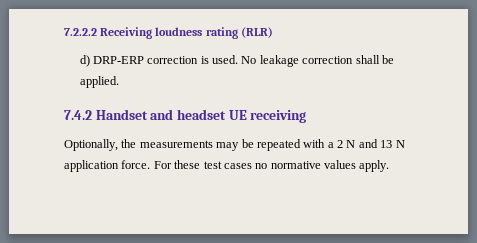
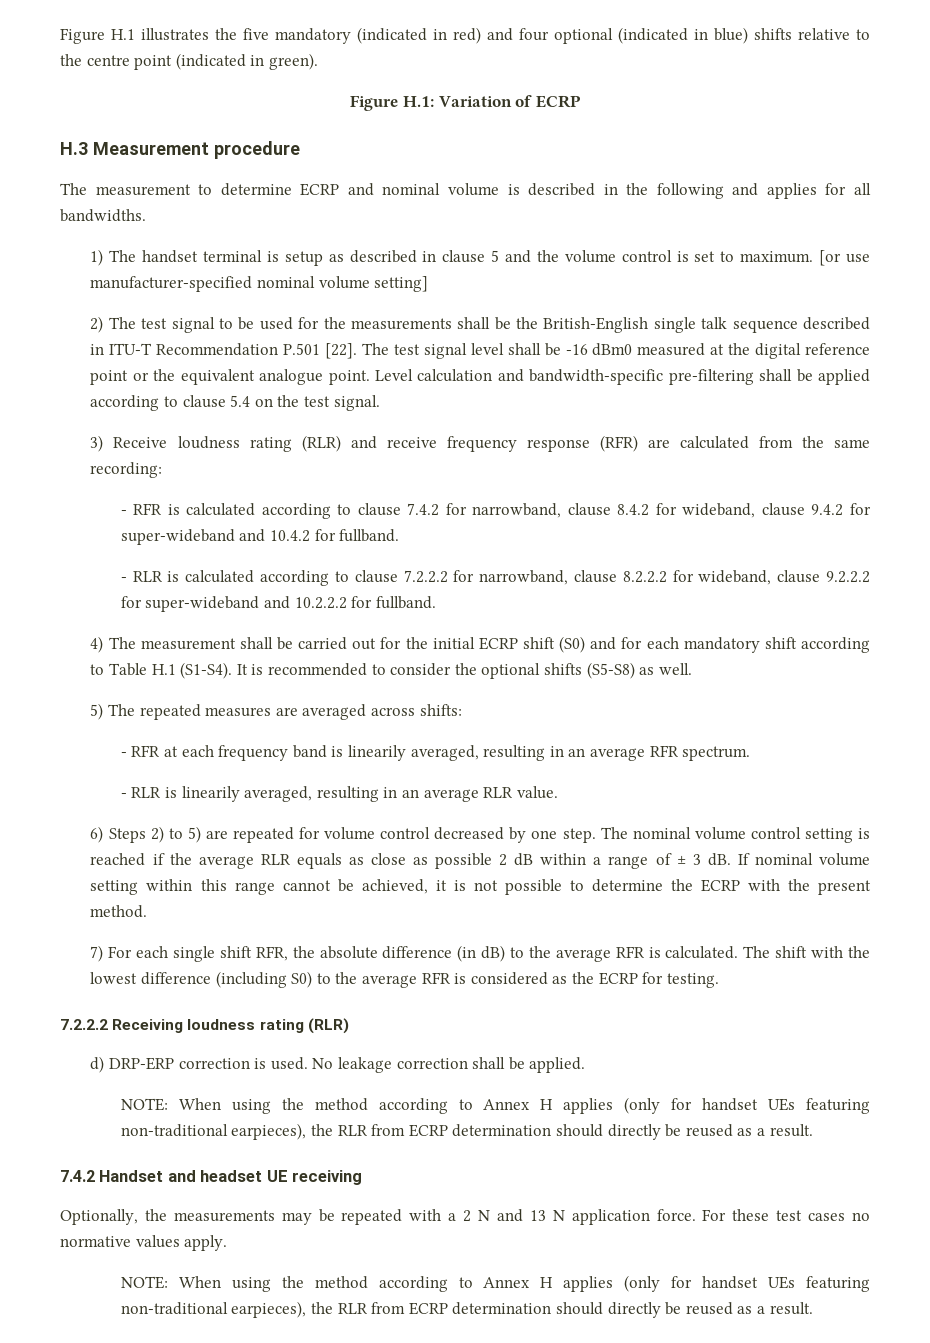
+ Figure H.1 illustrates the five mandatory (indicated in red) and four optional (indicated in blue) shifts relative to the centre point (indicated in green).
+ Figure H.1: Variation of ECRP
+ H.3 Measurement procedure
+ The measurement to determine ECRP and nominal volume is described in the following and applies for all bandwidths.
+ 1) The handset terminal is setup as described in clause 5 and the volume control is set to maximum. [or use manufacturer-specified nominal volume setting]
+ 2) The test signal to be used for the measurements shall be the British-English single talk sequence described in ITU-T Recommendation P.501 [22]. The test signal level shall be -16 dBm0 measured at the digital reference point or the equivalent analogue point. Level calculation and bandwidth-specific pre-filtering shall be applied according to clause 5.4 on the test signal.
+ 3) Receive loudness rating (RLR) and receive frequency response (RFR) are calculated from the same recording:
+ - RFR is calculated according to clause 7.4.2 for narrowband, clause 8.4.2 for wideband, clause 9.4.2 for super-wideband and 10.4.2 for fullband.
+ - RLR is calculated according to clause 7.2.2.2 for narrowband, clause 8.2.2.2 for wideband, clause 9.2.2.2 for super-wideband and 10.2.2.2 for fullband.
+ 4) The measurement shall be carried out for the initial ECRP shift (S0) and for each mandatory shift according to Table H.1 (S1-S4). It is recommended to consider the optional shifts (S5-S8) as well.
+ 5) The repeated measures are averaged across shifts:
+ - RFR at each frequency band is linearily averaged, resulting in an average RFR spectrum.
+ - RLR is linearily averaged, resulting in an average RLR value.
+ 6) Steps 2) to 5) are repeated for volume control decreased by one step. The nominal volume control setting is reached if the average RLR equals as close as possible 2 dB within a range of ± 3 dB. If nominal volume setting within this range cannot be achieved, it is not possible to determine the ECRP with the present method.
+ 7) For each single shift RFR, the absolute difference (in dB) to the average RFR is calculated. The shift with the lowest difference (including S0) to the average RFR is considered as the ECRP for testing.
  No leakage correction shall be applied.
+ NOTE: When using the method according to Annex H applies (only for handset UEs featuring non-traditional earpieces), the RLR from ECRP determination should directly be reused as a result.
  For these test cases no normative values apply.
+ NOTE: When using the method according to Annex H applies (only for handset UEs featuring non-traditional earpieces), the RLR from ECRP determination should directly be reused as a result.

